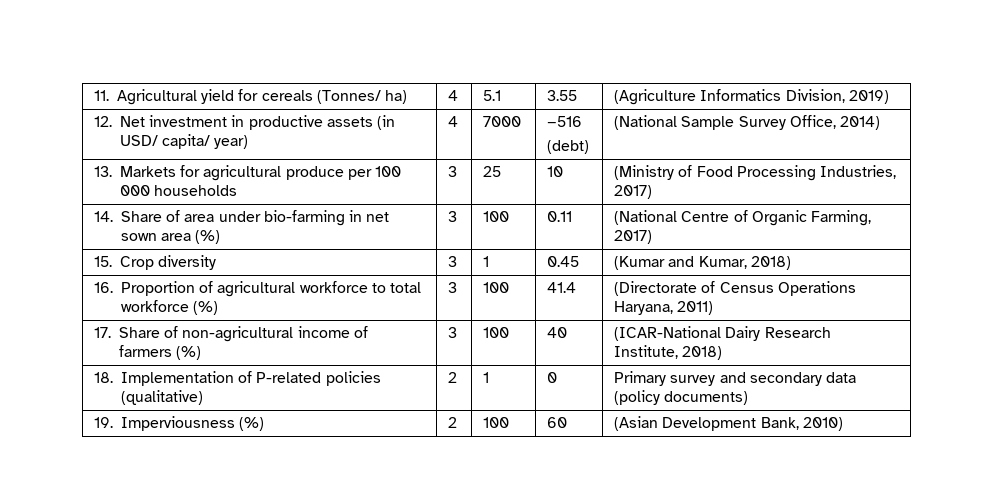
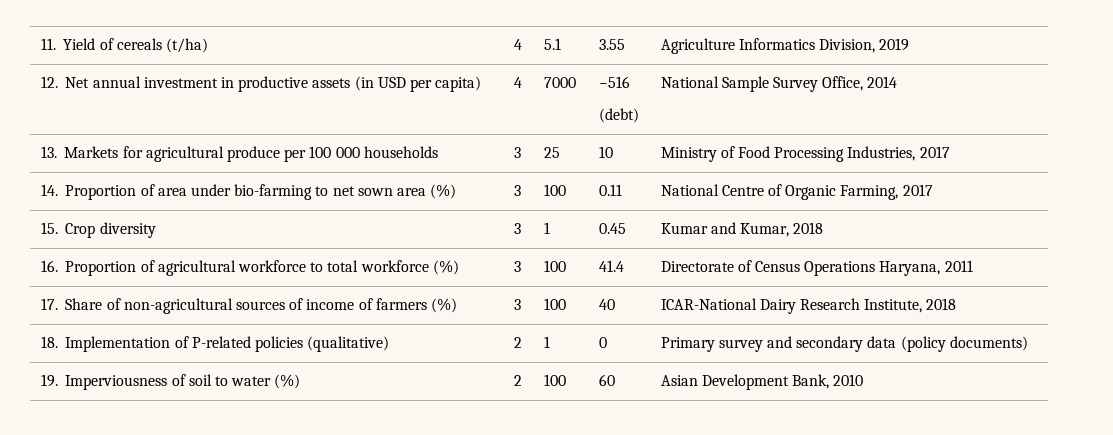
- 11. Agricultural yield for cereals (Tonnes/ ha) | 4 | 5.1 | 3.55 | (Agriculture Informatics Division, 2019)
+ 11. Yield of cereals (t/ha) | 4 | 5.1 | 3.55 | Agriculture Informatics Division, 2019
- 12. Net investment in productive assets (in USD/ capita/ year) | 4 | 7000 | −516
- (debt) | (National Sample Survey Office, 2014)
+ 12. Net annual investment in productive assets (in USD per capita) | 4 | 7000 | −516
+ (debt) | National Sample Survey Office, 2014
- 13. Markets for agricultural produce per 100 000 households | 3 | 25 | 10 | (Ministry of Food Processing Industries, 2017)
+ 13. Markets for agricultural produce per 100 000 households | 3 | 25 | 10 | Ministry of Food Processing Industries, 2017
- 14. Share of area under bio-farming in net sown area (%) | 3 | 100 | 0.11 | (National Centre of Organic Farming, 2017)
+ 14. Proportion of area under bio-farming to net sown area (%) | 3 | 100 | 0.11 | National Centre of Organic Farming, 2017
- 15. Crop diversity | 3 | 1 | 0.45 | (Kumar and Kumar, 2018)
+ 15. Crop diversity | 3 | 1 | 0.45 | Kumar and Kumar, 2018
- 16. Proportion of agricultural workforce to total workforce (%) | 3 | 100 | 41.4 | (Directorate of Census Operations Haryana, 2011)
+ 16. Proportion of agricultural workforce to total workforce (%) | 3 | 100 | 41.4 | Directorate of Census Operations Haryana, 2011
- 17. Share of non-agricultural income of farmers (%) | 3 | 100 | 40 | (ICAR-National Dairy Research Institute, 2018)
+ 17. Share of non-agricultural sources of income of farmers (%) | 3 | 100 | 40 | ICAR-National Dairy Research Institute, 2018
- 19. Imperviousness (%) | 2 | 100 | 60 | (Asian Development Bank, 2010)
+ 19. Imperviousness of soil to water (%) | 2 | 100 | 60 | Asian Development Bank, 2010

